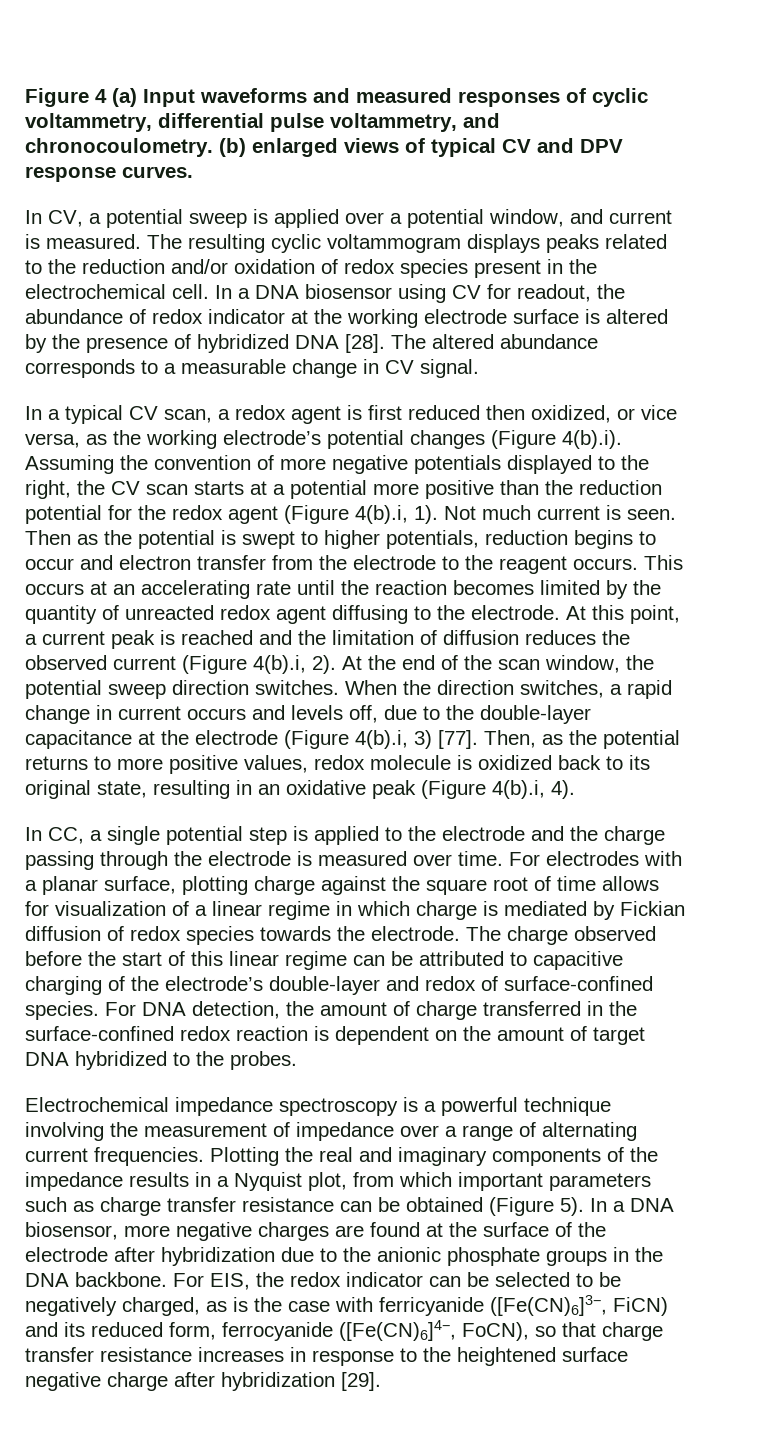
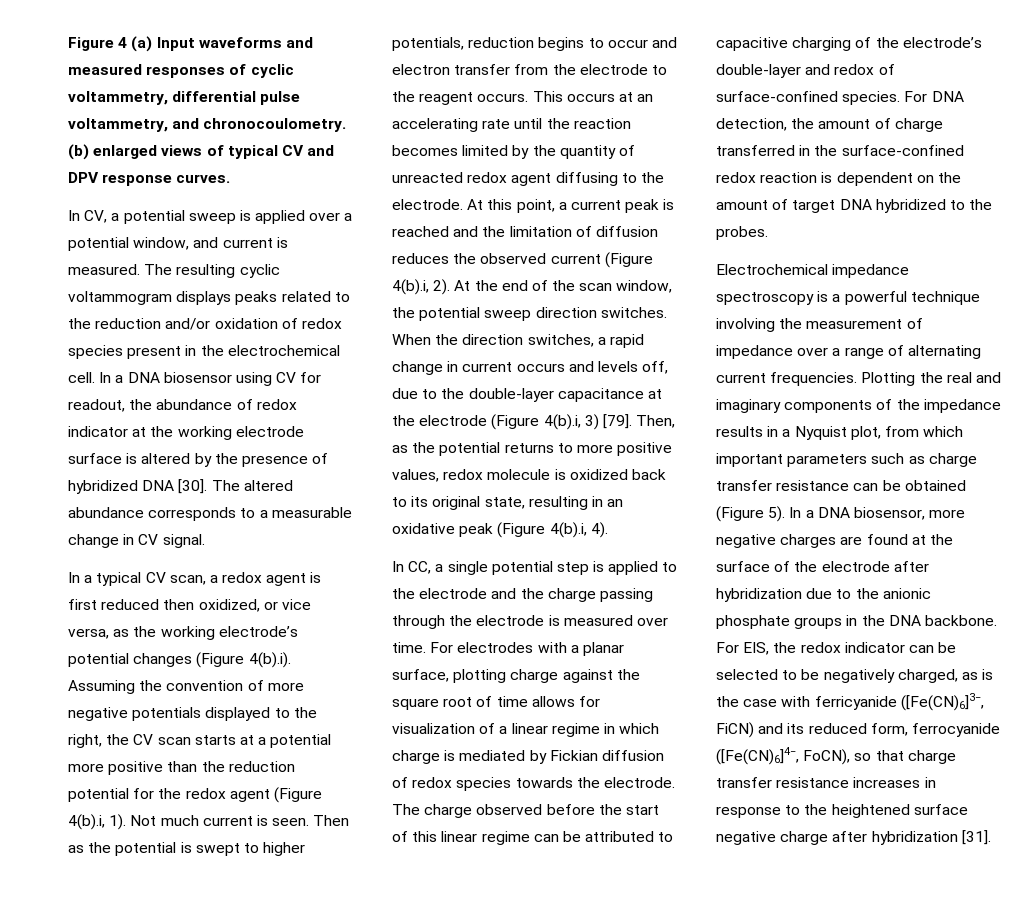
- In a DNA biosensor using CV for readout, the abundance of redox indicator at the working electrode surface is altered by the presence of hybridized DNA [28].
+ In a DNA biosensor using CV for readout, the abundance of redox indicator at the working electrode surface is altered by the presence of hybridized DNA [30].
- When the direction switches, a rapid change in current occurs and levels off, due to the double-layer capacitance at the electrode (Figure 4(b).i, 3) [77].
+ When the direction switches, a rapid change in current occurs and levels off, due to the double-layer capacitance at the electrode (Figure 4(b).i, 3) [79].
- For EIS, the redox indicator can be selected to be negatively charged, as is the case with ferricyanide ([Fe(CN)6]3−, FiCN) and its reduced form, ferrocyanide ([Fe(CN)6]4−, FoCN), so that charge transfer resistance increases in response to the heightened surface negative charge after hybridization [29].
+ For EIS, the redox indicator can be selected to be negatively charged, as is the case with ferricyanide ([Fe(CN)6]3−, FiCN) and its reduced form, ferrocyanide ([Fe(CN)6]4−, FoCN), so that charge transfer resistance increases in response to the heightened surface negative charge after hybridization [31].

